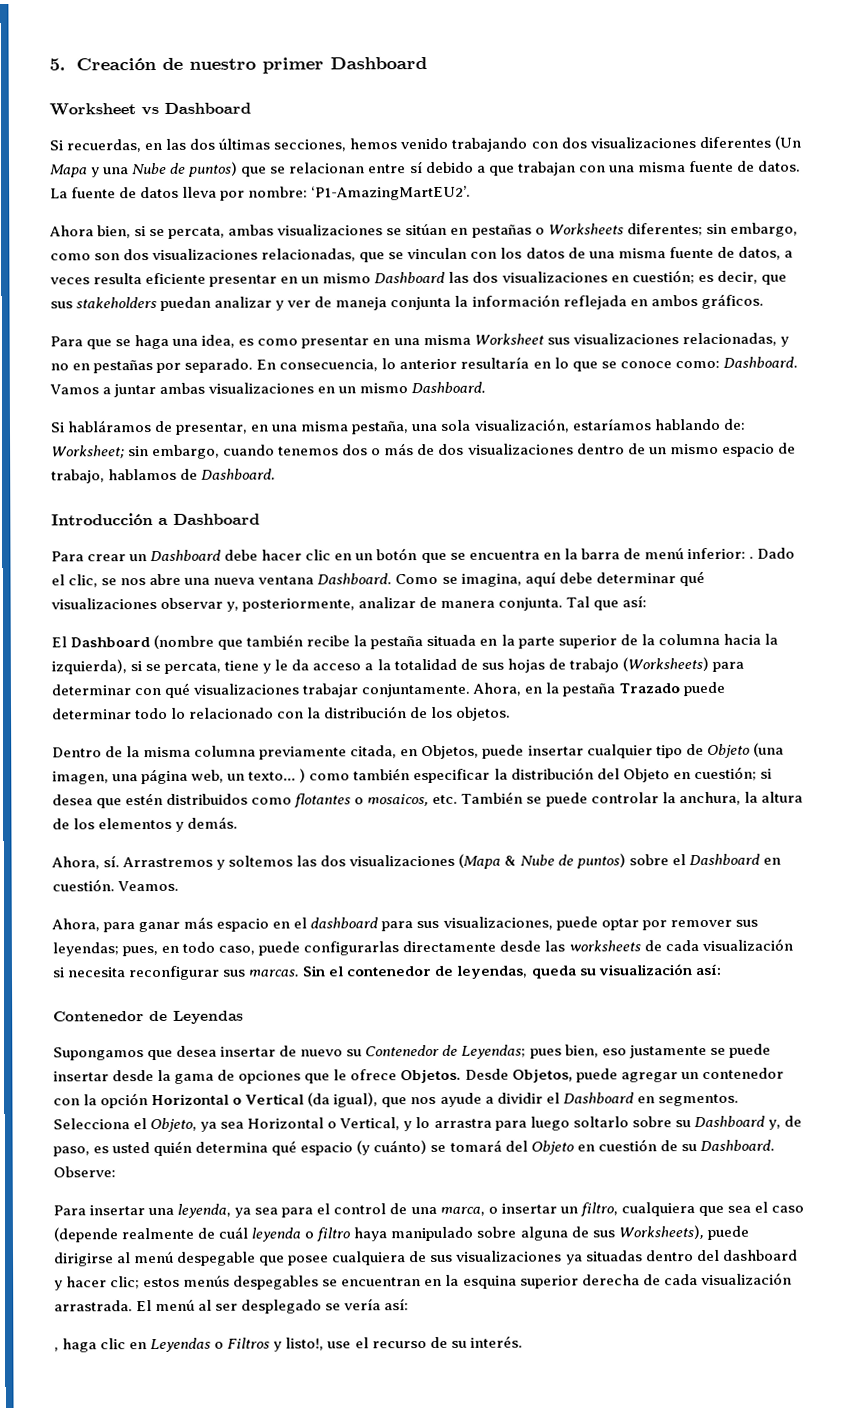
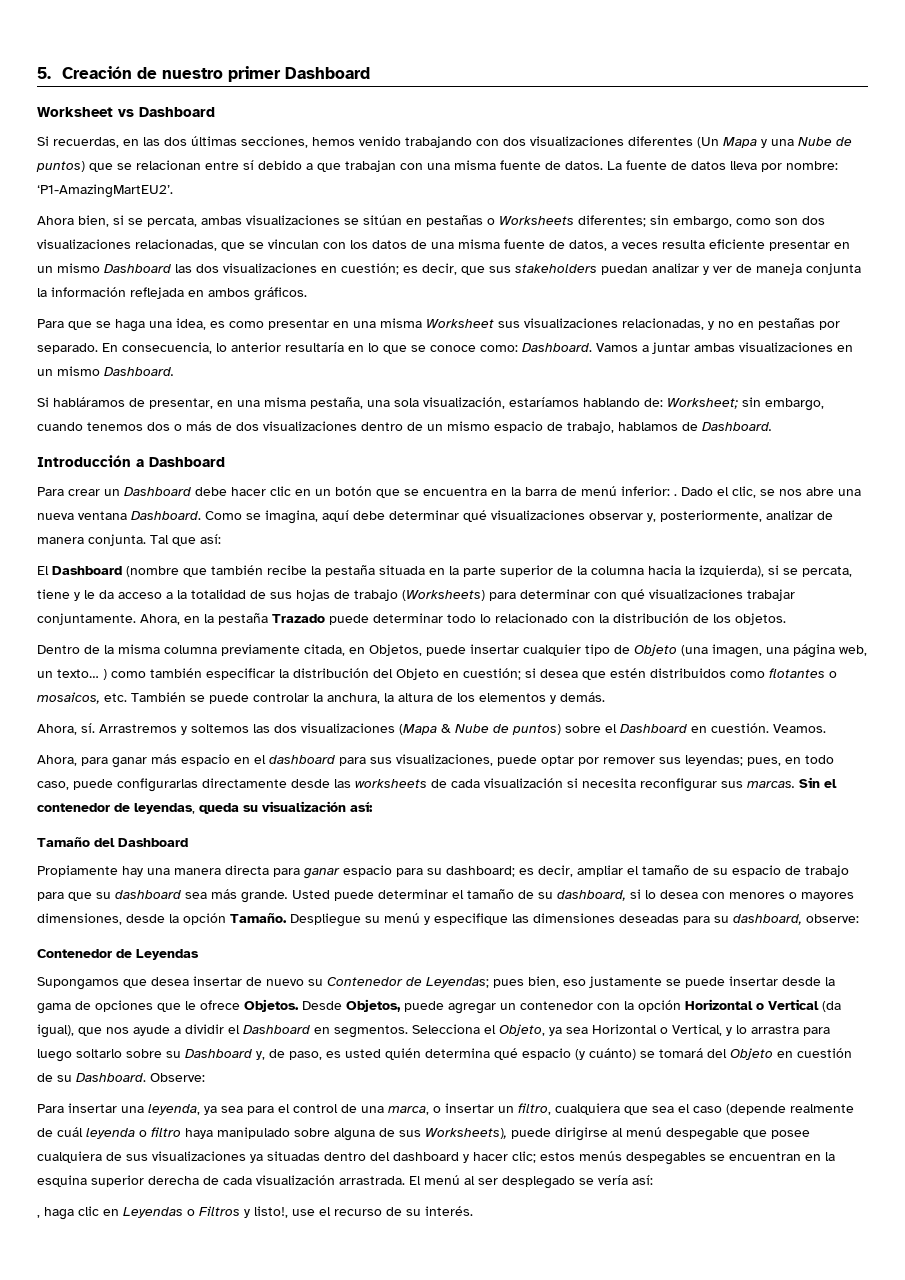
+ Tamaño del Dashboard
+ Propiamente hay una manera directa para ganar espacio para su dashboard; es decir, ampliar el tamaño de su espacio de trabajo para que su dashboard sea más grande. Usted puede determinar el tamaño de su dashboard, si lo desea con menores o mayores dimensiones, desde la opción Tamaño. Despliegue su menú y especifique las dimensiones deseadas para su dashboard, observe:

